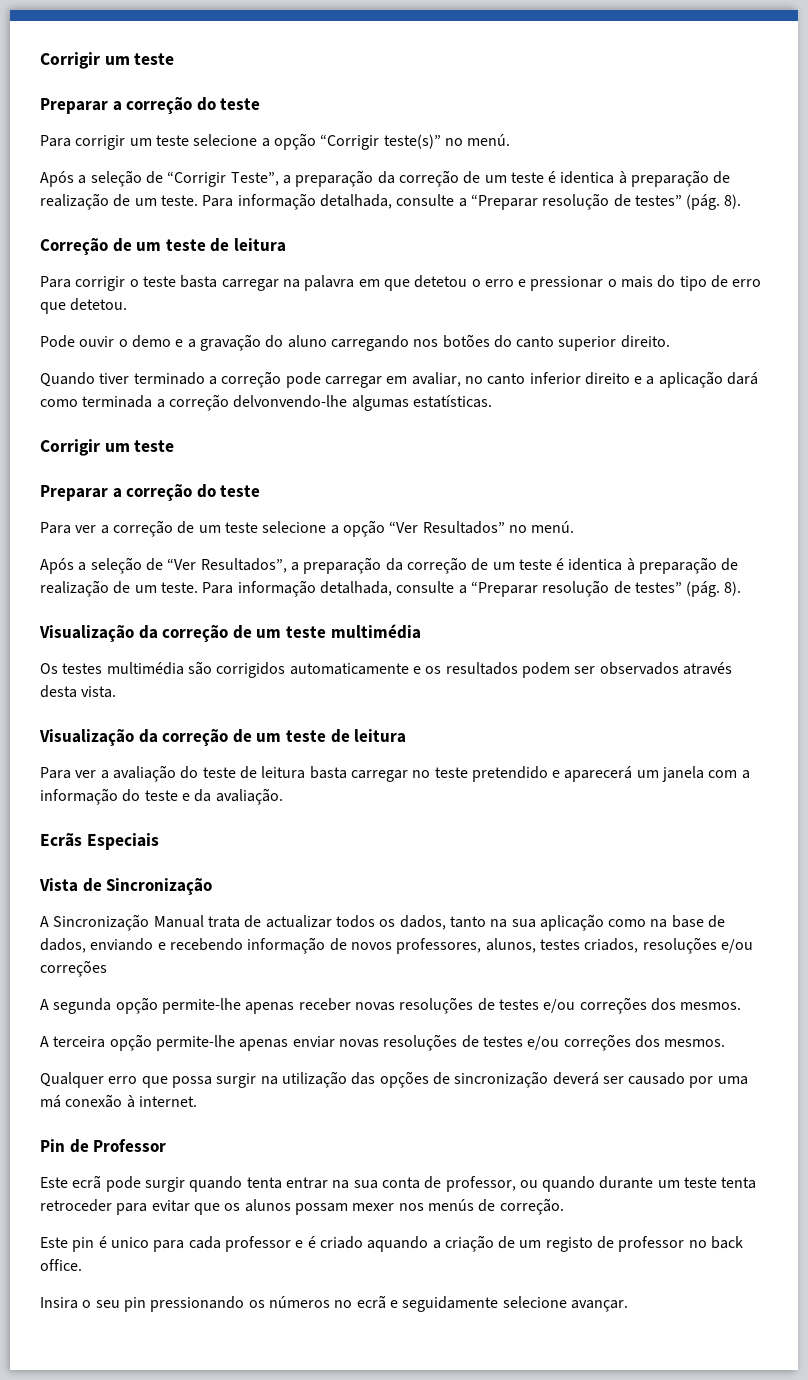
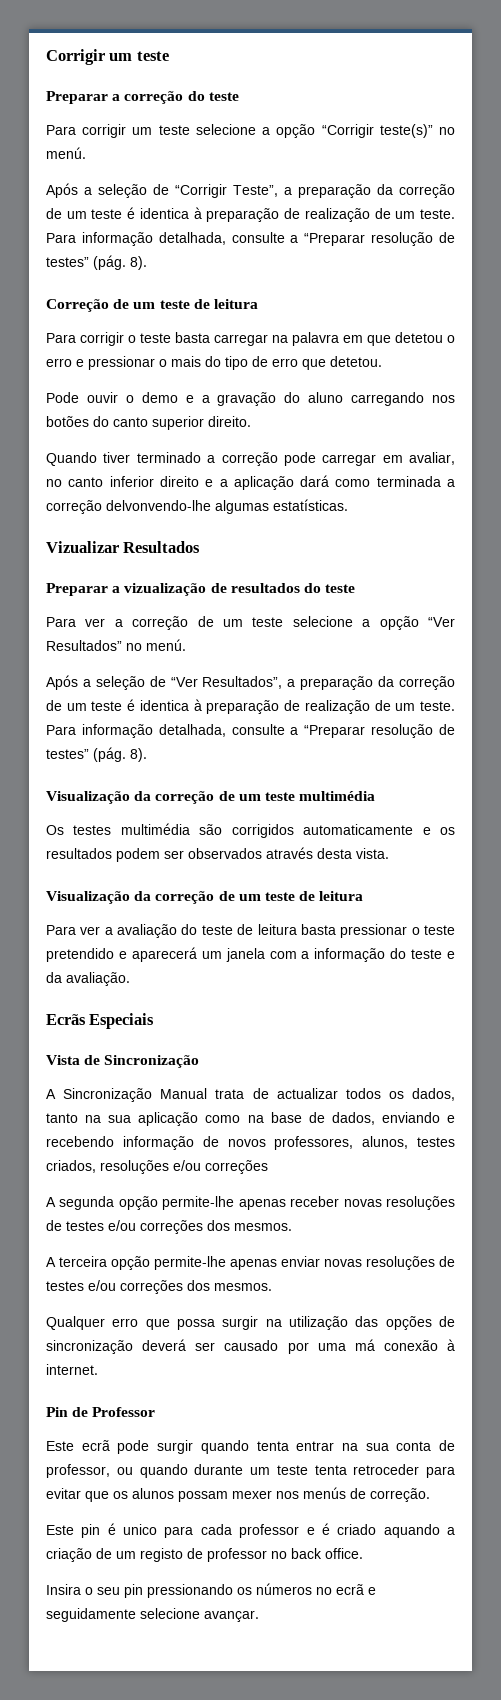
  Quando tiver terminado a correção pode carregar em avaliar, no canto inferior direito e a aplicação dará como terminada a correção delvonvendo-lhe algumas estatísticas.
- Corrigir um teste
- Preparar a correção do teste
+ Vizualizar Resultados
+ Preparar a vizualização de resultados do teste
- Para ver a avaliação do teste de leitura basta carregar no teste pretendido e aparecerá um janela com a informação do teste e da avaliação.
+ Para ver a avaliação do teste de leitura basta pressionar o teste pretendido e aparecerá um janela com a informação do teste e da avaliação.

